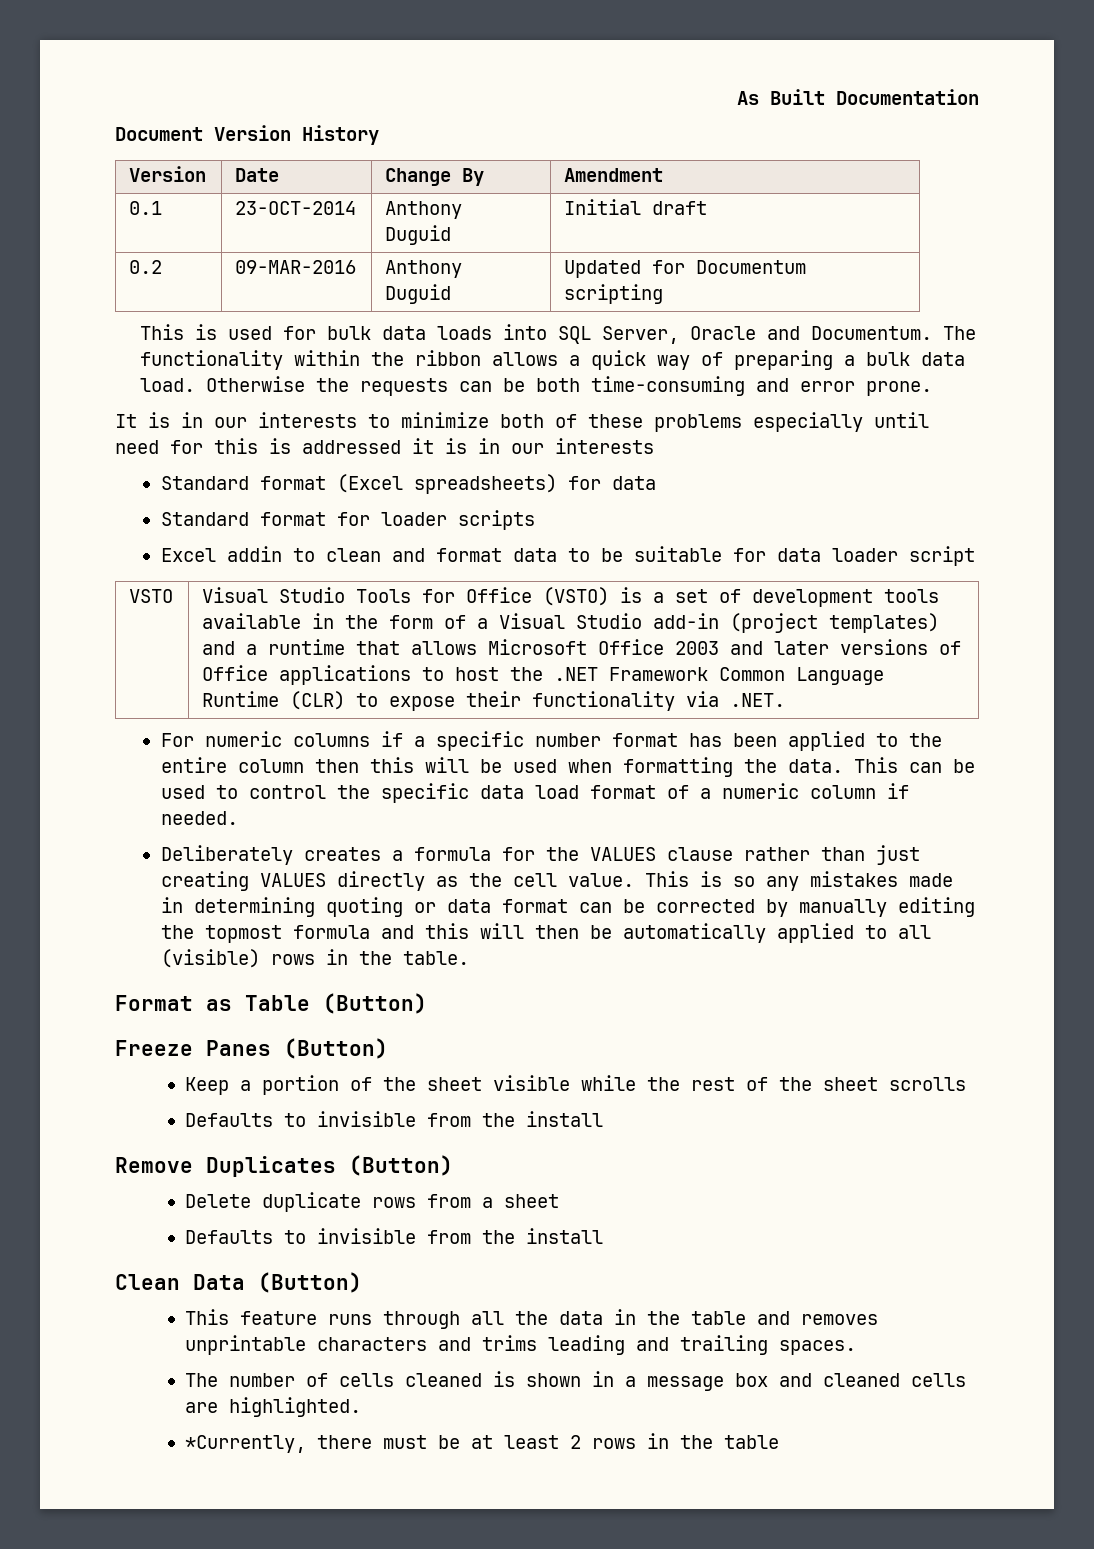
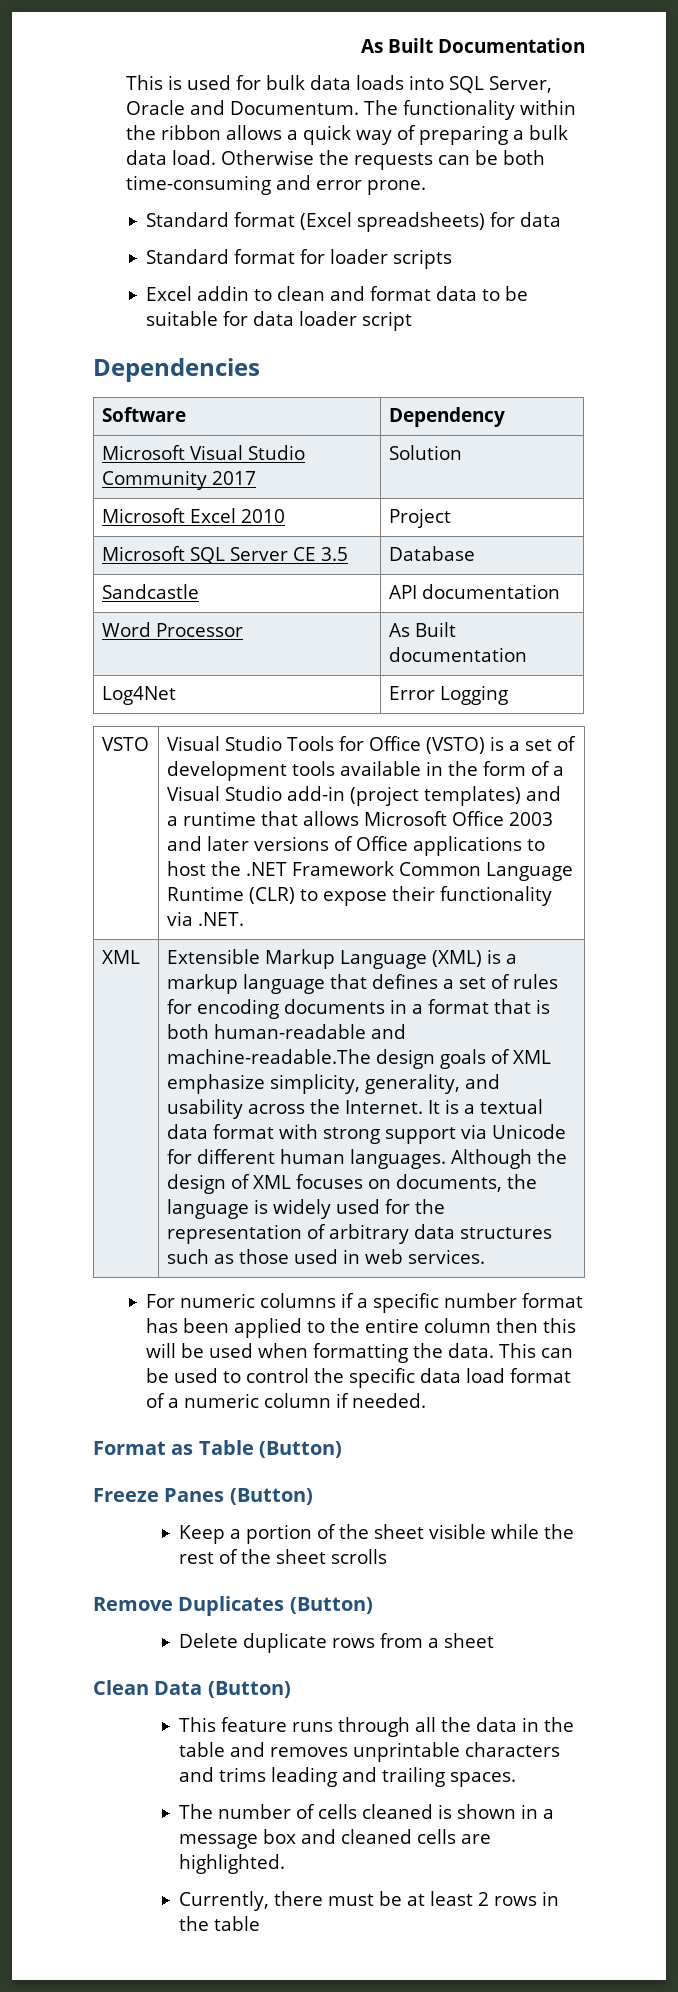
- Document Version History
- Version | Date | Change By | Amendment
- 0.1 | 23-OCT-2014 | Anthony Duguid | Initial draft
- 0.2 | 09-MAR-2016 | Anthony Duguid | Updated for Documentum scripting
- It is in our interests to minimize both of these problems especially until need for this is addressed it is in our interests
+ Dependencies
+ Software | Dependency
+ Microsoft Visual Studio Community 2017 | Solution
+ Microsoft Excel 2010 | Project
+ Microsoft SQL Server CE 3.5 | Database
+ Sandcastle | API documentation
+ Word Processor | As Built documentation
+ Log4Net | Error Logging
+ XML | Extensible Markup Language (XML) is a markup language that defines a set of rules for encoding documents in a format that is both human-readable and machine-readable.The design goals of XML emphasize simplicity, generality, and usability across the Internet. It is a textual data format with strong support via Unicode for different human languages. Although the design of XML focuses on documents, the language is widely used for the representation of arbitrary data structures such as those used in web services.
- Deliberately creates a formula for the VALUES clause rather than just creating VALUES directly as the cell value. This is so any mistakes made in determining quoting or data format can be corrected by manually editing the topmost formula and this will then be automatically applied to all (visible) rows in the table.
  Keep a portion of the sheet visible while the rest of the sheet scrolls
- Defaults to invisible from the install
  Delete duplicate rows from a sheet
- Defaults to invisible from the install
- *Currently, there must be at least 2 rows in the table
+ Currently, there must be at least 2 rows in the table

